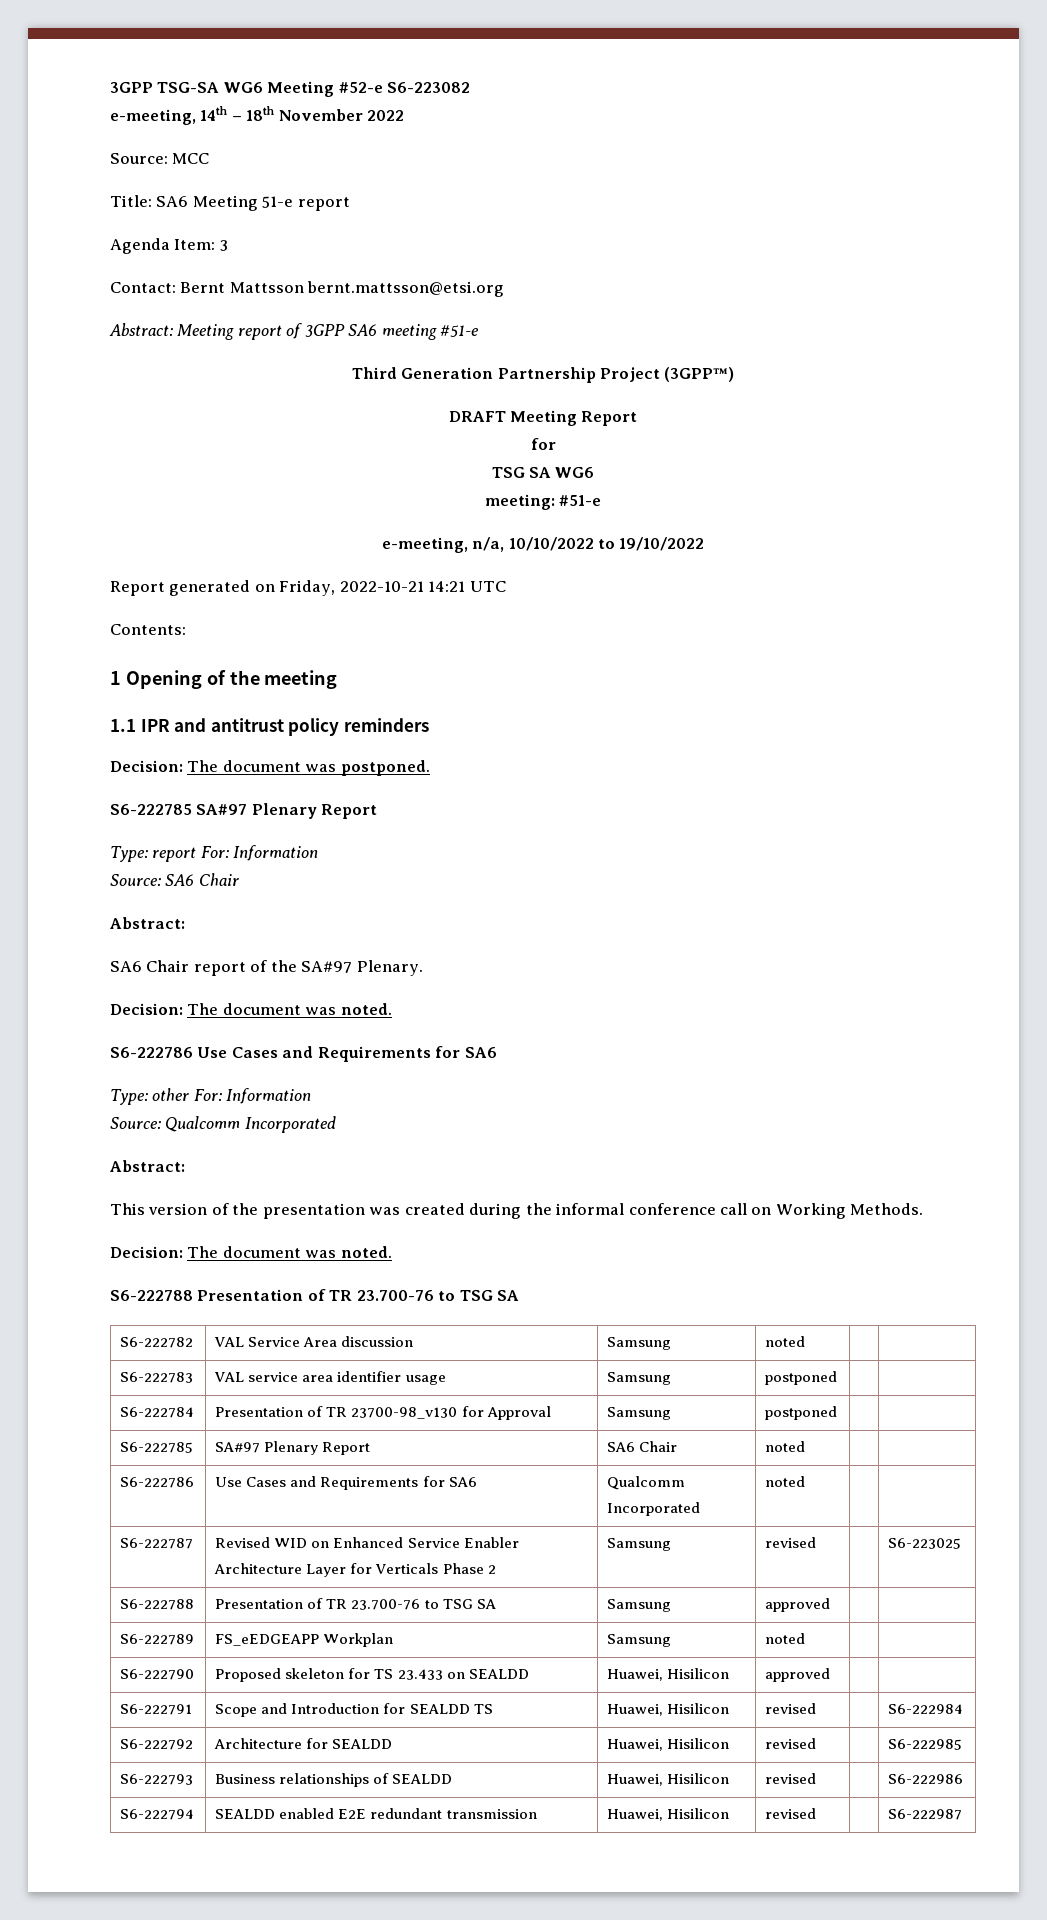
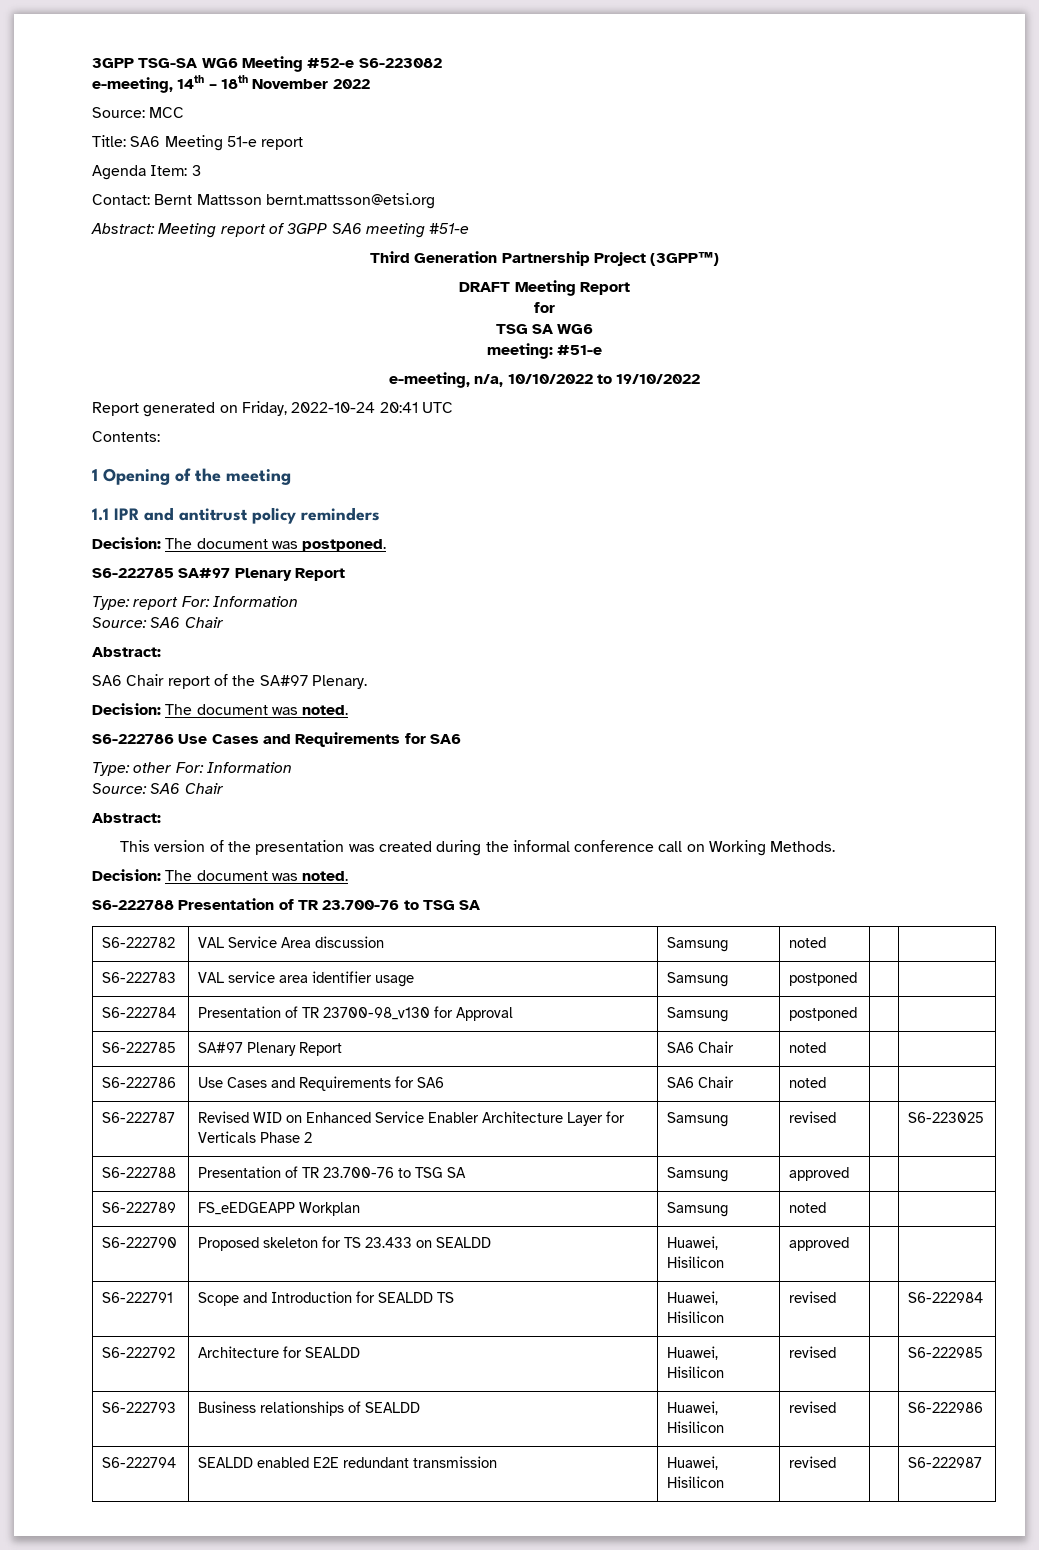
- Report generated on Friday, 2022-10-21 14:21 UTC
+ Report generated on Friday, 2022-10-24 20:41 UTC
  Type: other For: Information
- Source: Qualcomm Incorporated
+ Source: SA6 Chair
- S6-222786 | Use Cases and Requirements for SA6 | Qualcomm Incorporated | noted | |
+ S6-222786 | Use Cases and Requirements for SA6 | SA6 Chair | noted | |

